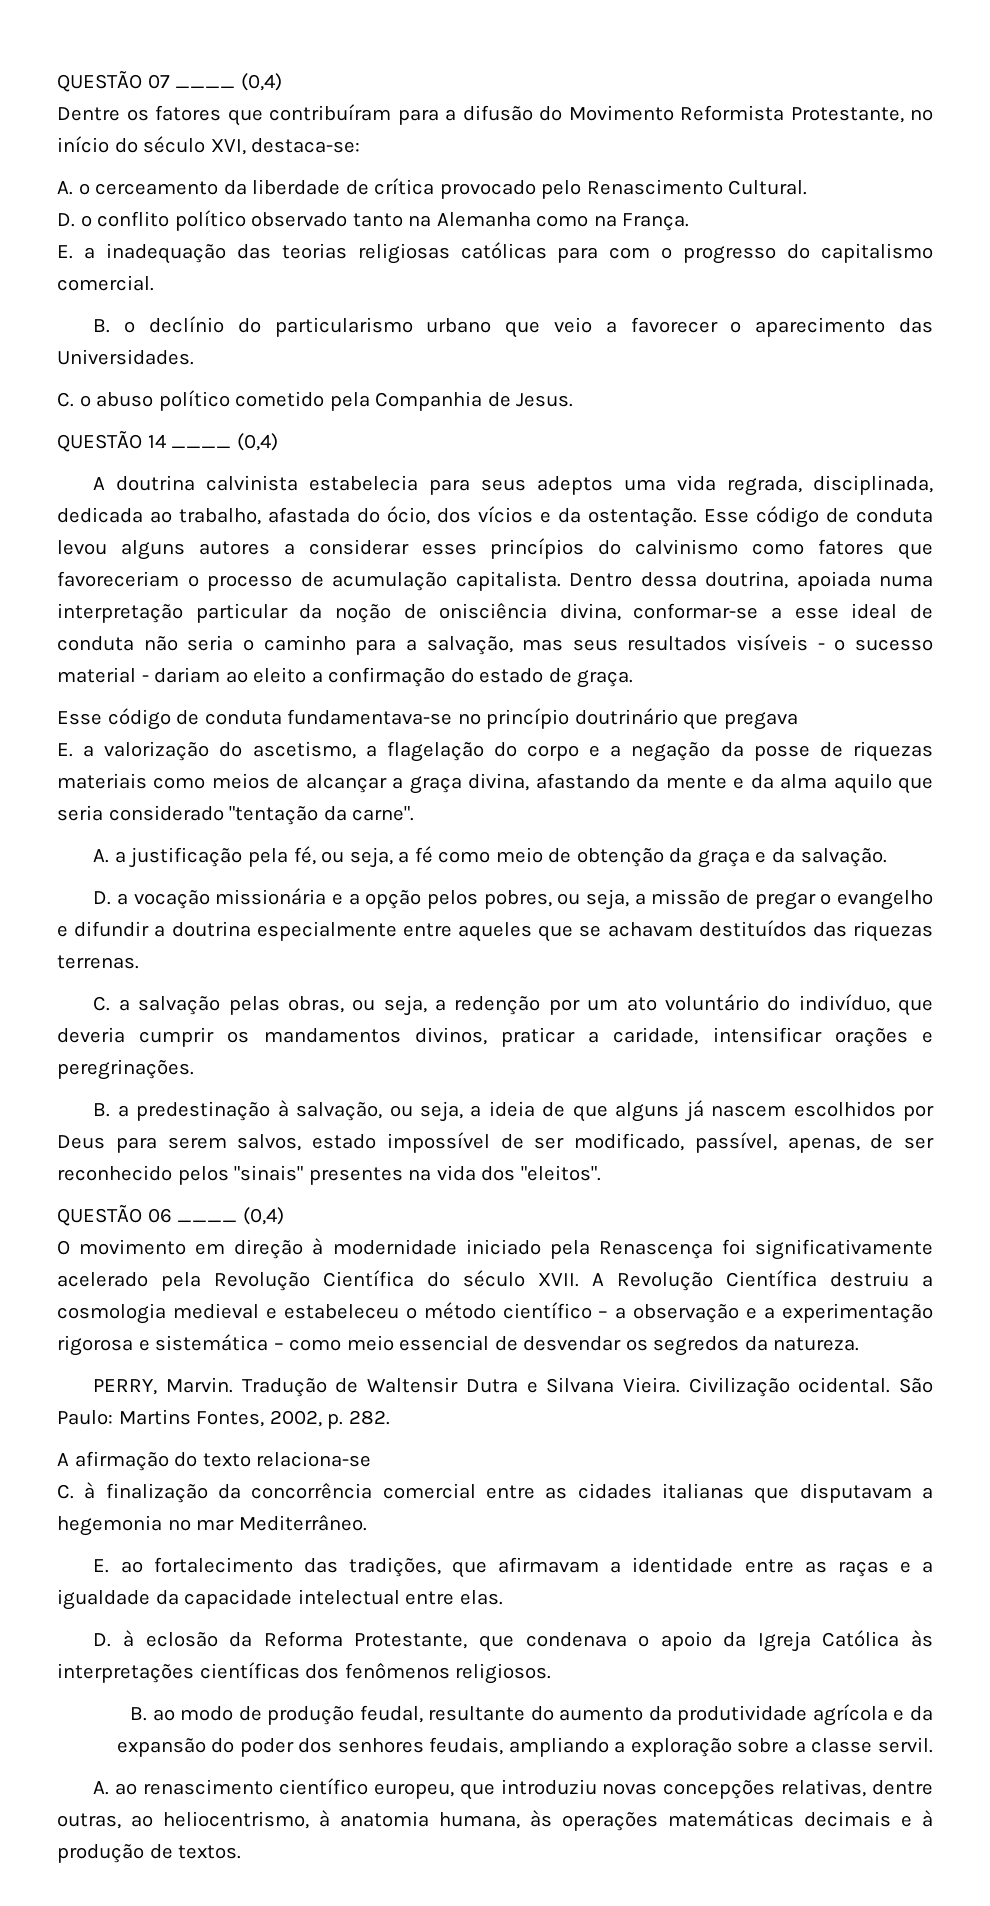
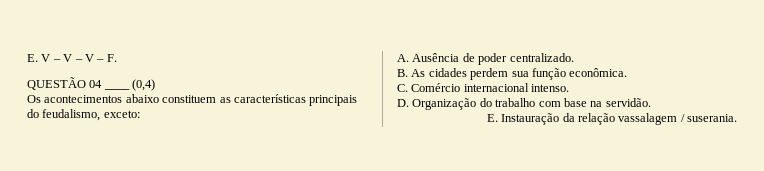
- QUESTÃO 07 ____ (0,4)
- Dentre os fatores que contribuíram para a difusão do Movimento Reformista Protestante, no início do século XVI, destaca-se:
- A. o cerceamento da liberdade de crítica provocado pelo Renascimento Cultural.
- D. o conflito político observado tanto na Alemanha como na França.
- E. a inadequação das teorias religiosas católicas para com o progresso do capitalismo comercial.
- B. o declínio do particularismo urbano que veio a favorecer o aparecimento das Universidades.
- C. o abuso político cometido pela Companhia de Jesus.
- QUESTÃO 14 ____ (0,4)
- A doutrina calvinista estabelecia para seus adeptos uma vida regrada, disciplinada, dedicada ao trabalho, afastada do ócio, dos vícios e da ostentação. Esse código de conduta levou alguns autores a considerar esses princípios do calvinismo como fatores que favoreceriam o processo de acumulação capitalista. Dentro dessa doutrina, apoiada numa interpretação particular da noção de onisciência divina, conformar-se a esse ideal de conduta não seria o caminho para a salvação, mas seus resultados visíveis - o sucesso material - dariam ao eleito a confirmação do estado de graça.
- Esse código de conduta fundamentava-se no princípio doutrinário que pregava
- E. a valorização do ascetismo, a flagelação do corpo e a negação da posse de riquezas materiais como meios de alcançar a graça divina, afastando da mente e da alma aquilo que seria considerado "tentação da carne".
- A. a justificação pela fé, ou seja, a fé como meio de obtenção da graça e da salvação.
- D. a vocação missionária e a opção pelos pobres, ou seja, a missão de pregar o evangelho e difundir a doutrina especialmente entre aqueles que se achavam destituídos das riquezas terrenas.
- C. a salvação pelas obras, ou seja, a redenção por um ato voluntário do indivíduo, que deveria cumprir os mandamentos divinos, praticar a caridade, intensificar orações e peregrinações.
- B. a predestinação à salvação, ou seja, a ideia de que alguns já nascem escolhidos por Deus para serem salvos, estado impossível de ser modificado, passível, apenas, de ser reconhecido pelos "sinais" presentes na vida dos "eleitos".
- QUESTÃO 06 ____ (0,4)
- O movimento em direção à modernidade iniciado pela Renascença foi significativamente acelerado pela Revolução Científica do século XVII. A Revolução Científica destruiu a cosmologia medieval e estabeleceu o método científico – a observação e a experimentação rigorosa e sistemática – como meio essencial de desvendar os segredos da natureza.
- PERRY, Marvin. Tradução de Waltensir Dutra e Silvana Vieira. Civilização ocidental. São Paulo: Martins Fontes, 2002, p. 282.
- A afirmação do texto relaciona-se
- C. à finalização da concorrência comercial entre as cidades italianas que disputavam a hegemonia no mar Mediterrâneo.
- E. ao fortalecimento das tradições, que afirmavam a identidade entre as raças e a igualdade da capacidade intelectual entre elas.
- D. à eclosão da Reforma Protestante, que condenava o apoio da Igreja Católica às interpretações científicas dos fenômenos religiosos.
- B. ao modo de produção feudal, resultante do aumento da produtividade agrícola e da expansão do poder dos senhores feudais, ampliando a exploração sobre a classe servil.
- A. ao renascimento científico europeu, que introduziu novas concepções relativas, dentre outras, ao heliocentrismo, à anatomia humana, às operações matemáticas decimais e à produção de textos.
+ E. V – V – V – F.
+ QUESTÃO 04 ____ (0,4)
+ Os acontecimentos abaixo constituem as características principais do feudalismo, exceto:
+ A. Ausência de poder centralizado.
+ B. As cidades perdem sua função econômica.
+ C. Comércio internacional intenso.
+ D. Organização do trabalho com base na servidão.
+ E. Instauração da relação vassalagem / suserania.

